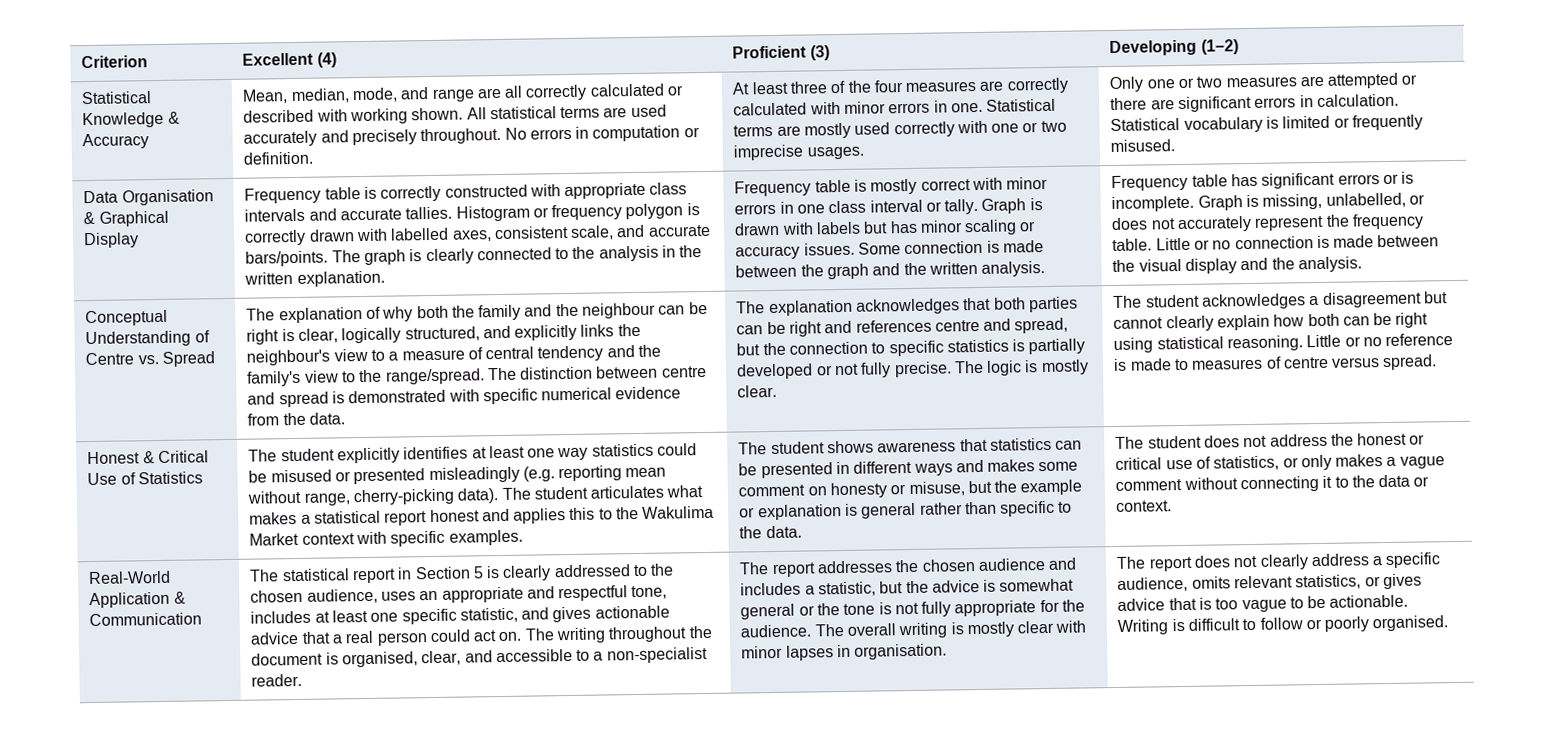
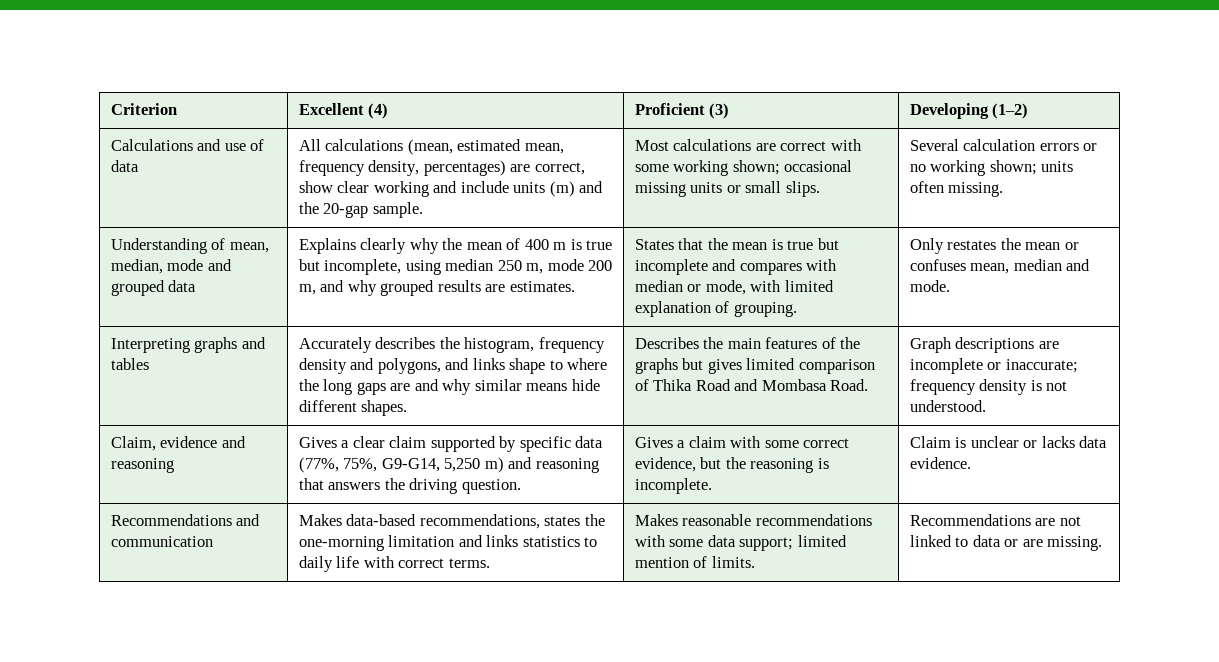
- Statistical Knowledge & Accuracy | Mean, median, mode, and range are all correctly calculated or described with working shown. All statistical terms are used accurately and precisely throughout. No errors in computation or definition. | At least three of the four measures are correctly calculated with minor errors in one. Statistical terms are mostly used correctly with one or two imprecise usages. | Only one or two measures are attempted or there are significant errors in calculation. Statistical vocabulary is limited or frequently misused.
- Data Organisation & Graphical Display | Frequency table is correctly constructed with appropriate class intervals and accurate tallies. Histogram or frequency polygon is correctly drawn with labelled axes, consistent scale, and accurate bars/points. The graph is clearly connected to the analysis in the written explanation. | Frequency table is mostly correct with minor errors in one class interval or tally. Graph is drawn with labels but has minor scaling or accuracy issues. Some connection is made between the graph and the written analysis. | Frequency table has significant errors or is incomplete. Graph is missing, unlabelled, or does not accurately represent the frequency table. Little or no connection is made between the visual display and the analysis.
- Conceptual Understanding of Centre vs. Spread | The explanation of why both the family and the neighbour can be right is clear, logically structured, and explicitly links the neighbour's view to a measure of central tendency and the family's view to the range/spread. The distinction between centre and spread is demonstrated with specific numerical evidence from the data. | The explanation acknowledges that both parties can be right and references centre and spread, but the connection to specific statistics is partially developed or not fully precise. The logic is mostly clear. | The student acknowledges a disagreement but cannot clearly explain how both can be right using statistical reasoning. Little or no reference is made to measures of centre versus spread.
- Honest & Critical Use of Statistics | The student explicitly identifies at least one way statistics could be misused or presented misleadingly (e.g. reporting mean without range, cherry-picking data). The student articulates what makes a statistical report honest and applies this to the Wakulima Market context with specific examples. | The student shows awareness that statistics can be presented in different ways and makes some comment on honesty or misuse, but the example or explanation is general rather than specific to the data. | The student does not address the honest or critical use of statistics, or only makes a vague comment without connecting it to the data or context.
- Real-World Application & Communication | The statistical report in Section 5 is clearly addressed to the chosen audience, uses an appropriate and respectful tone, includes at least one specific statistic, and gives actionable advice that a real person could act on. The writing throughout the document is organised, clear, and accessible to a non-specialist reader. | The report addresses the chosen audience and includes a statistic, but the advice is somewhat general or the tone is not fully appropriate for the audience. The overall writing is mostly clear with minor lapses in organisation. | The report does not clearly address a specific audience, omits relevant statistics, or gives advice that is too vague to be actionable. Writing is difficult to follow or poorly organised.
+ Calculations and use of data | All calculations (mean, estimated mean, frequency density, percentages) are correct, show clear working and include units (m) and the 20-gap sample. | Most calculations are correct with some working shown; occasional missing units or small slips. | Several calculation errors or no working shown; units often missing.
+ Understanding of mean, median, mode and grouped data | Explains clearly why the mean of 400 m is true but incomplete, using median 250 m, mode 200 m, and why grouped results are estimates. | States that the mean is true but incomplete and compares with median or mode, with limited explanation of grouping. | Only restates the mean or confuses mean, median and mode.
+ Interpreting graphs and tables | Accurately describes the histogram, frequency density and polygons, and links shape to where the long gaps are and why similar means hide different shapes. | Describes the main features of the graphs but gives limited comparison of Thika Road and Mombasa Road. | Graph descriptions are incomplete or inaccurate; frequency density is not understood.
+ Claim, evidence and reasoning | Gives a clear claim supported by specific data (77%, 75%, G9-G14, 5,250 m) and reasoning that answers the driving question. | Gives a claim with some correct evidence, but the reasoning is incomplete. | Claim is unclear or lacks data evidence.
+ Recommendations and communication | Makes data-based recommendations, states the one-morning limitation and links statistics to daily life with correct terms. | Makes reasonable recommendations with some data support; limited mention of limits. | Recommendations are not linked to data or are missing.

